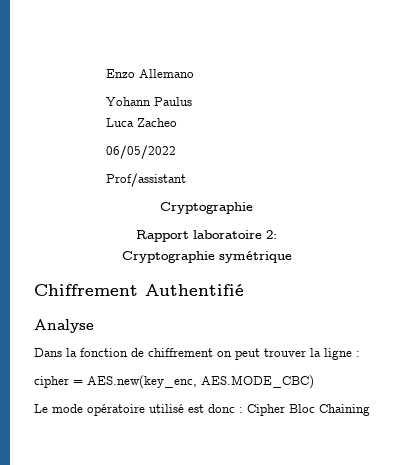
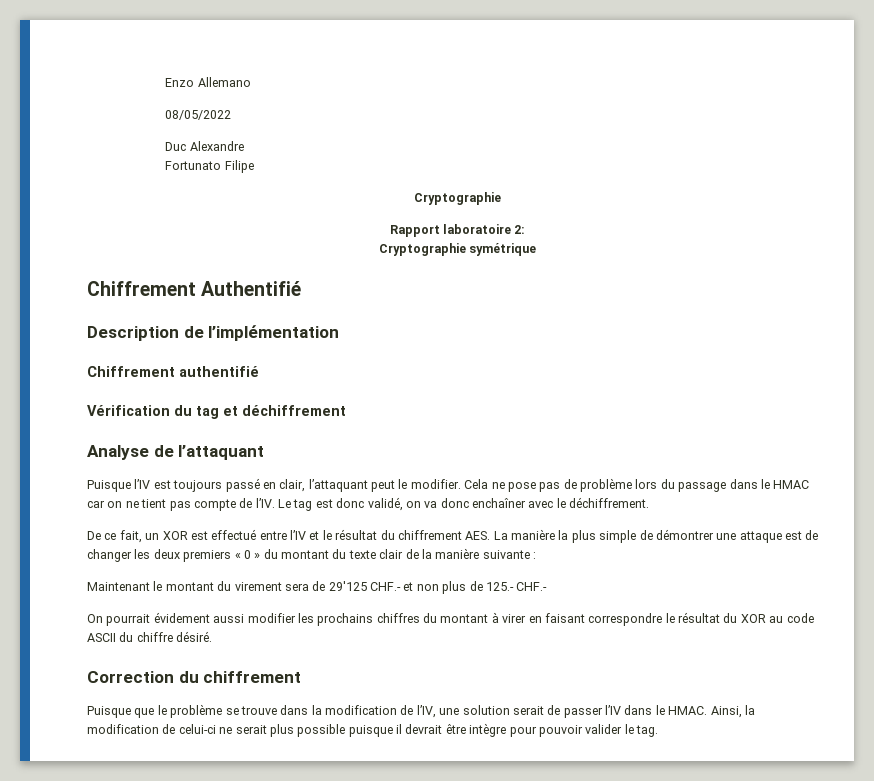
- Yohann Paulus
- Luca Zacheo
- 06/05/2022
- Prof/assistant
+ 08/05/2022
+ Duc Alexandre
+ Fortunato Filipe
- Analyse
- Dans la fonction de chiffrement on peut trouver la ligne :
- cipher = AES.new(key_enc, AES.MODE_CBC)
- Le mode opératoire utilisé est donc : Cipher Bloc Chaining
+ Description de l’implémentation
+ Chiffrement authentifié
+ Vérification du tag et déchiffrement
+ Analyse de l’attaquant
+ Puisque l’IV est toujours passé en clair, l’attaquant peut le modifier. Cela ne pose pas de problème lors du passage dans le HMAC car on ne tient pas compte de l’IV. Le tag est donc validé, on va donc enchaîner avec le déchiffrement.
+ De ce fait, un XOR est effectué entre l’IV et le résultat du chiffrement AES. La manière la plus simple de démontrer une attaque est de changer les deux premiers « 0 » du montant du texte clair de la manière suivante :
+ Maintenant le montant du virement sera de 29'125 CHF.- et non plus de 125.- CHF.-
+ On pourrait évidement aussi modifier les prochains chiffres du montant à virer en faisant correspondre le résultat du XOR au code ASCII du chiffre désiré.
+ Correction du chiffrement
+ Puisque que le problème se trouve dans la modification de l’IV, une solution serait de passer l’IV dans le HMAC. Ainsi, la modification de celui-ci ne serait plus possible puisque il devrait être intègre pour pouvoir valider le tag.

